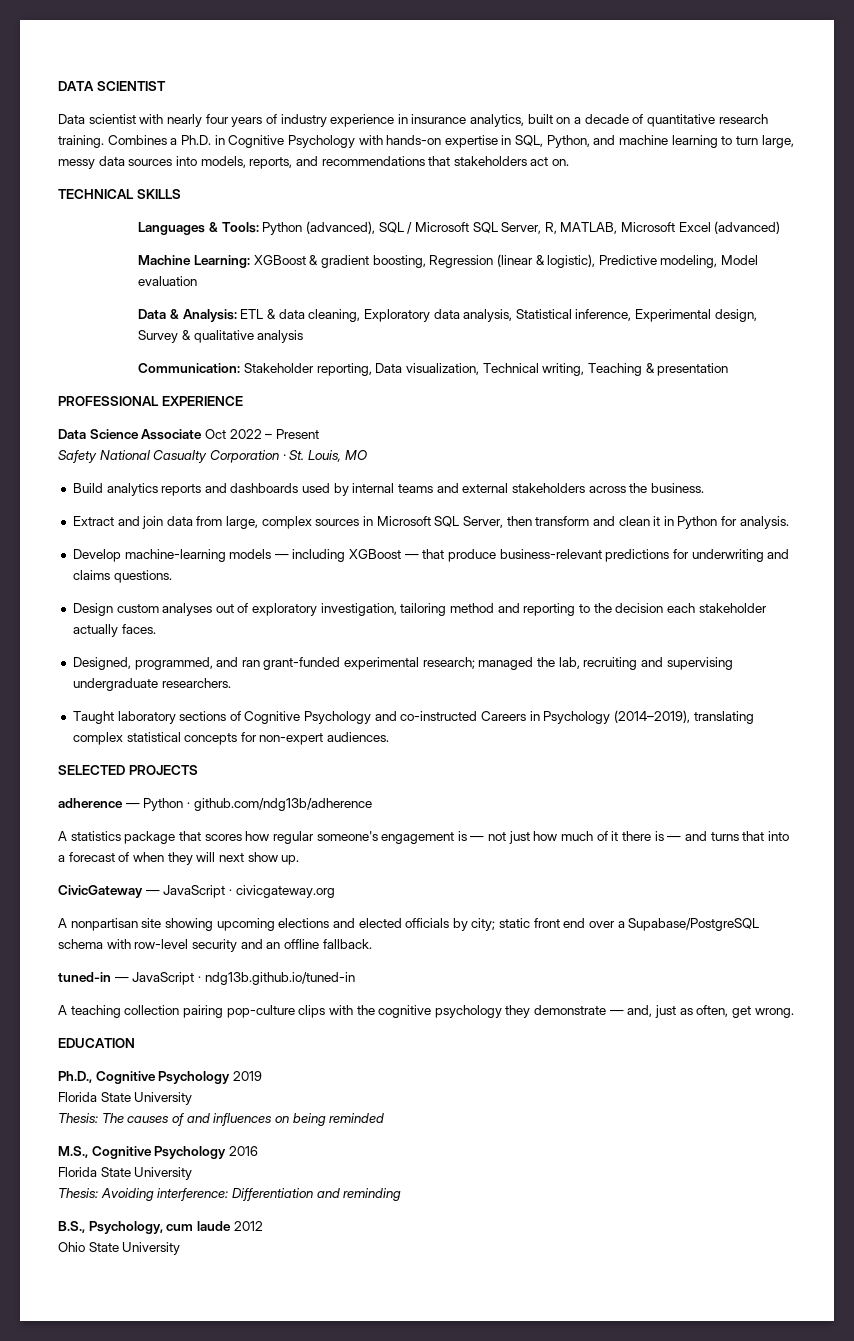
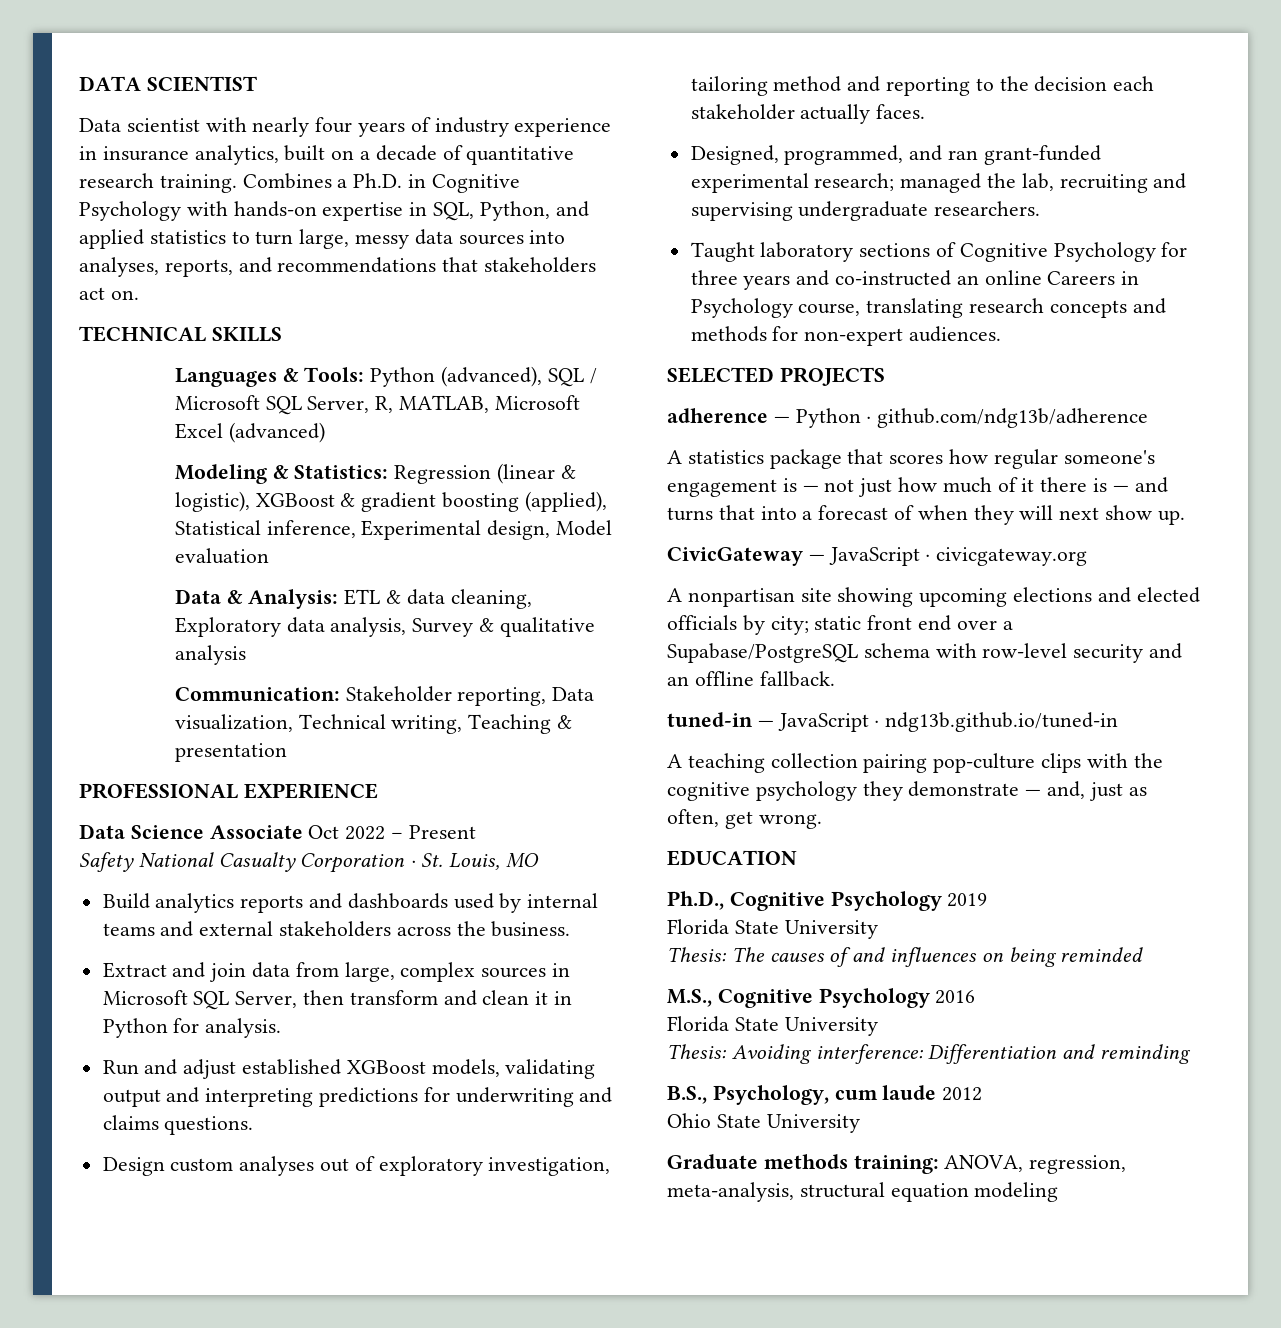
- Combines a Ph.D. in Cognitive Psychology with hands-on expertise in SQL, Python, and machine learning to turn large, messy data sources into models, reports, and recommendations that stakeholders act on.
+ Combines a Ph.D. in Cognitive Psychology with hands-on expertise in SQL, Python, and applied statistics to turn large, messy data sources into analyses, reports, and recommendations that stakeholders act on.
- Machine Learning: XGBoost & gradient boosting, Regression (linear & logistic), Predictive modeling, Model evaluation
+ Modeling & Statistics: Regression (linear & logistic), XGBoost & gradient boosting (applied), Statistical inference, Experimental design, Model evaluation
- Data & Analysis: ETL & data cleaning, Exploratory data analysis, Statistical inference, Experimental design, Survey & qualitative analysis
+ Data & Analysis: ETL & data cleaning, Exploratory data analysis, Survey & qualitative analysis
- Develop machine-learning models — including XGBoost — that produce business-relevant predictions for underwriting and claims questions.
+ Run and adjust established XGBoost models, validating output and interpreting predictions for underwriting and claims questions.
- Taught laboratory sections of Cognitive Psychology and co-instructed Careers in Psychology (2014–2019), translating complex statistical concepts for non-expert audiences.
+ Taught laboratory sections of Cognitive Psychology for three years and co-instructed an online Careers in Psychology course, translating research concepts and methods for non-expert audiences.
+ Graduate methods training: ANOVA, regression, meta-analysis, structural equation modeling

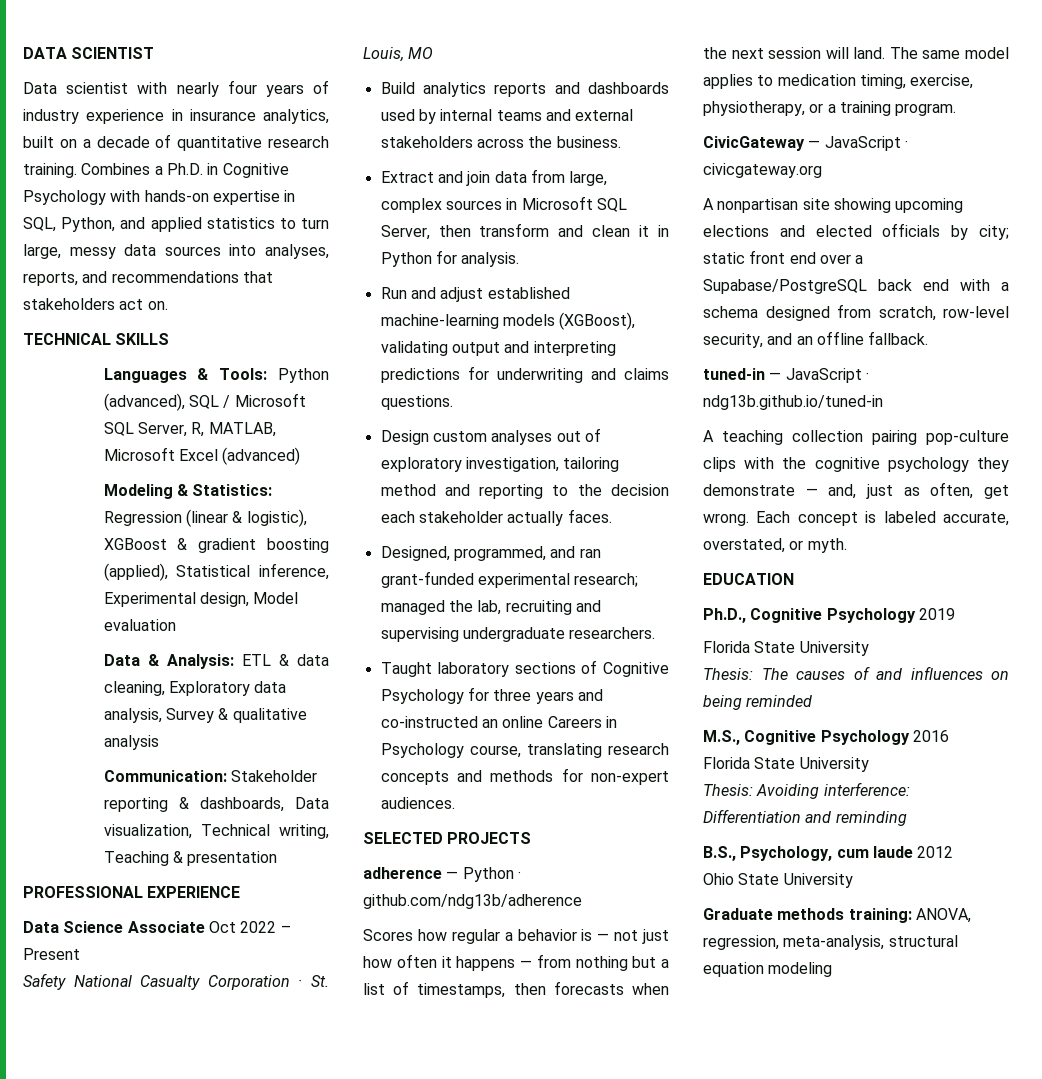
- Communication: Stakeholder reporting, Data visualization, Technical writing, Teaching & presentation
+ Communication: Stakeholder reporting & dashboards, Data visualization, Technical writing, Teaching & presentation
- Run and adjust established XGBoost models, validating output and interpreting predictions for underwriting and claims questions.
+ Run and adjust established machine-learning models (XGBoost), validating output and interpreting predictions for underwriting and claims questions.
- A statistics package that scores how regular someone's engagement is — not just how much of it there is — and turns that into a forecast of when they will next show up.
+ Scores how regular a behavior is — not just how often it happens — from nothing but a list of timestamps, then forecasts when the next session will land. The same model applies to medication timing, exercise, physiotherapy, or a training program.
- A nonpartisan site showing upcoming elections and elected officials by city; static front end over a Supabase/PostgreSQL schema with row-level security and an offline fallback.
+ A nonpartisan site showing upcoming elections and elected officials by city; static front end over a Supabase/PostgreSQL back end with a schema designed from scratch, row-level security, and an offline fallback.
+ Each concept is labeled accurate, overstated, or myth.

